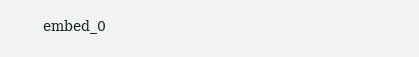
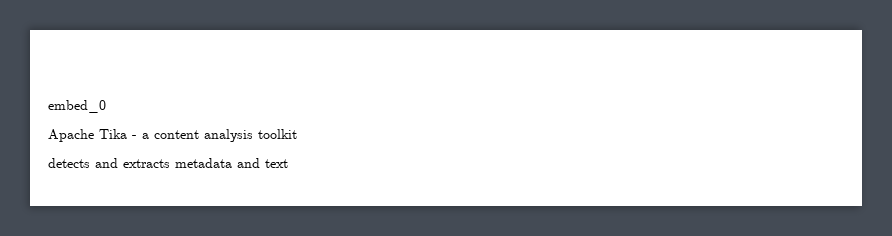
+ Apache Tika - a content analysis toolkit
+ detects and extracts metadata and text

